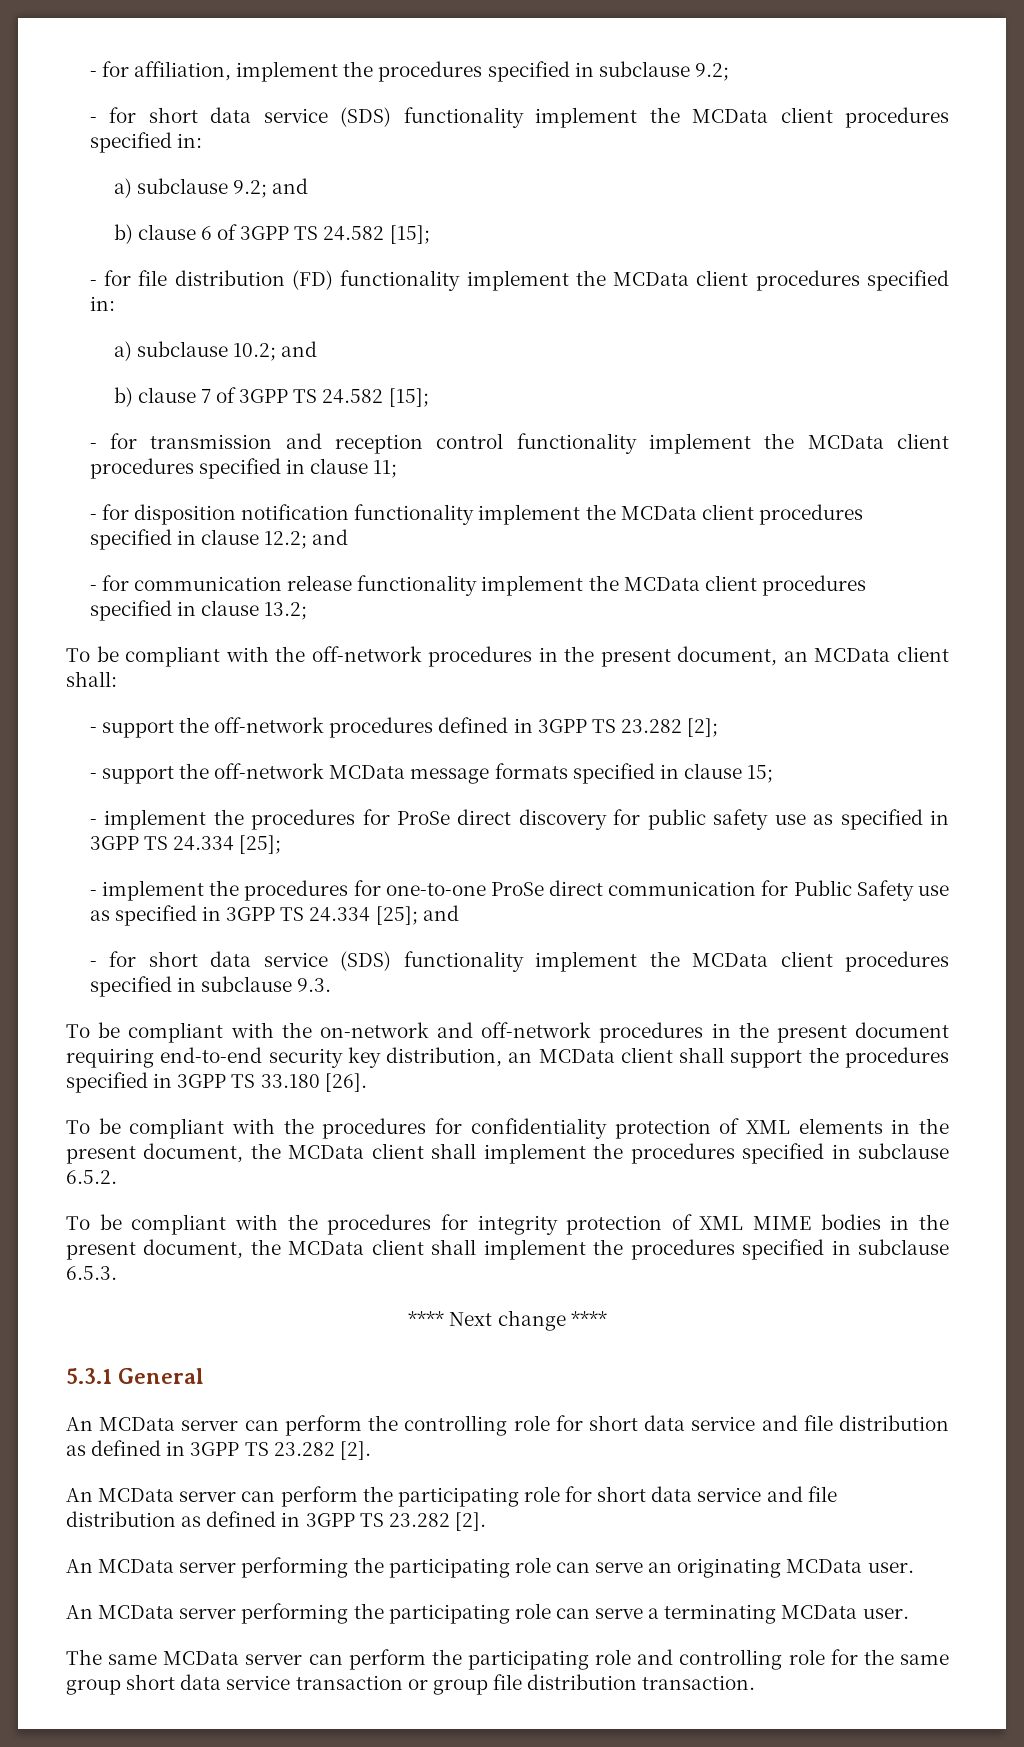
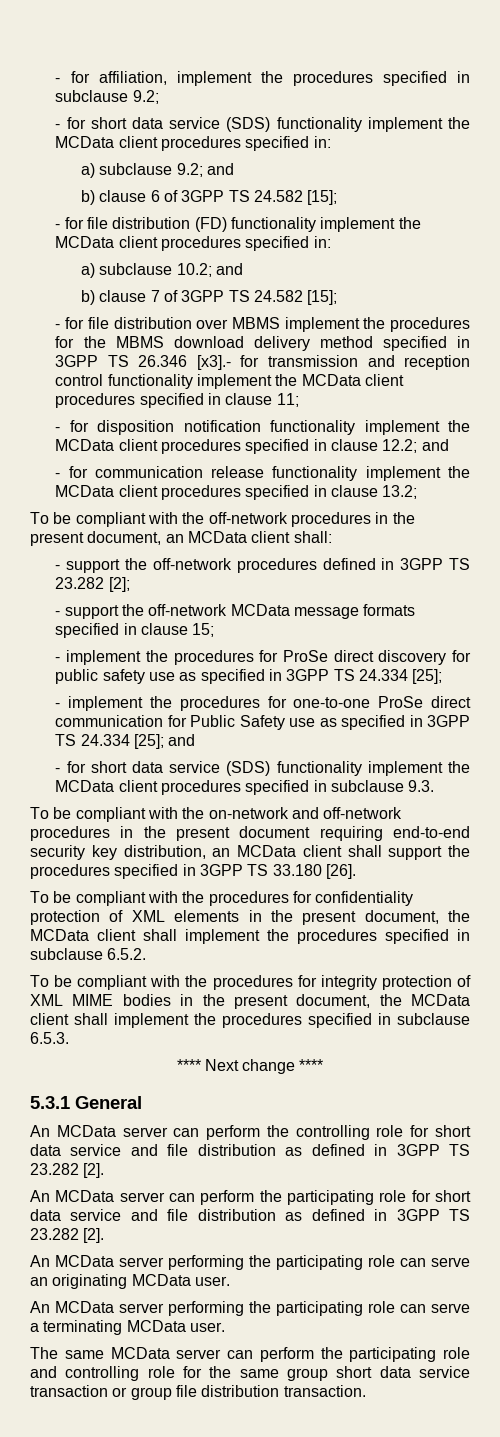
- - for transmission and reception control functionality implement the MCData client procedures specified in clause 11;
+ - for file distribution over MBMS implement the procedures for the MBMS download delivery method specified in 3GPP TS 26.346 [x3].- for transmission and reception control functionality implement the MCData client procedures specified in clause 11;

